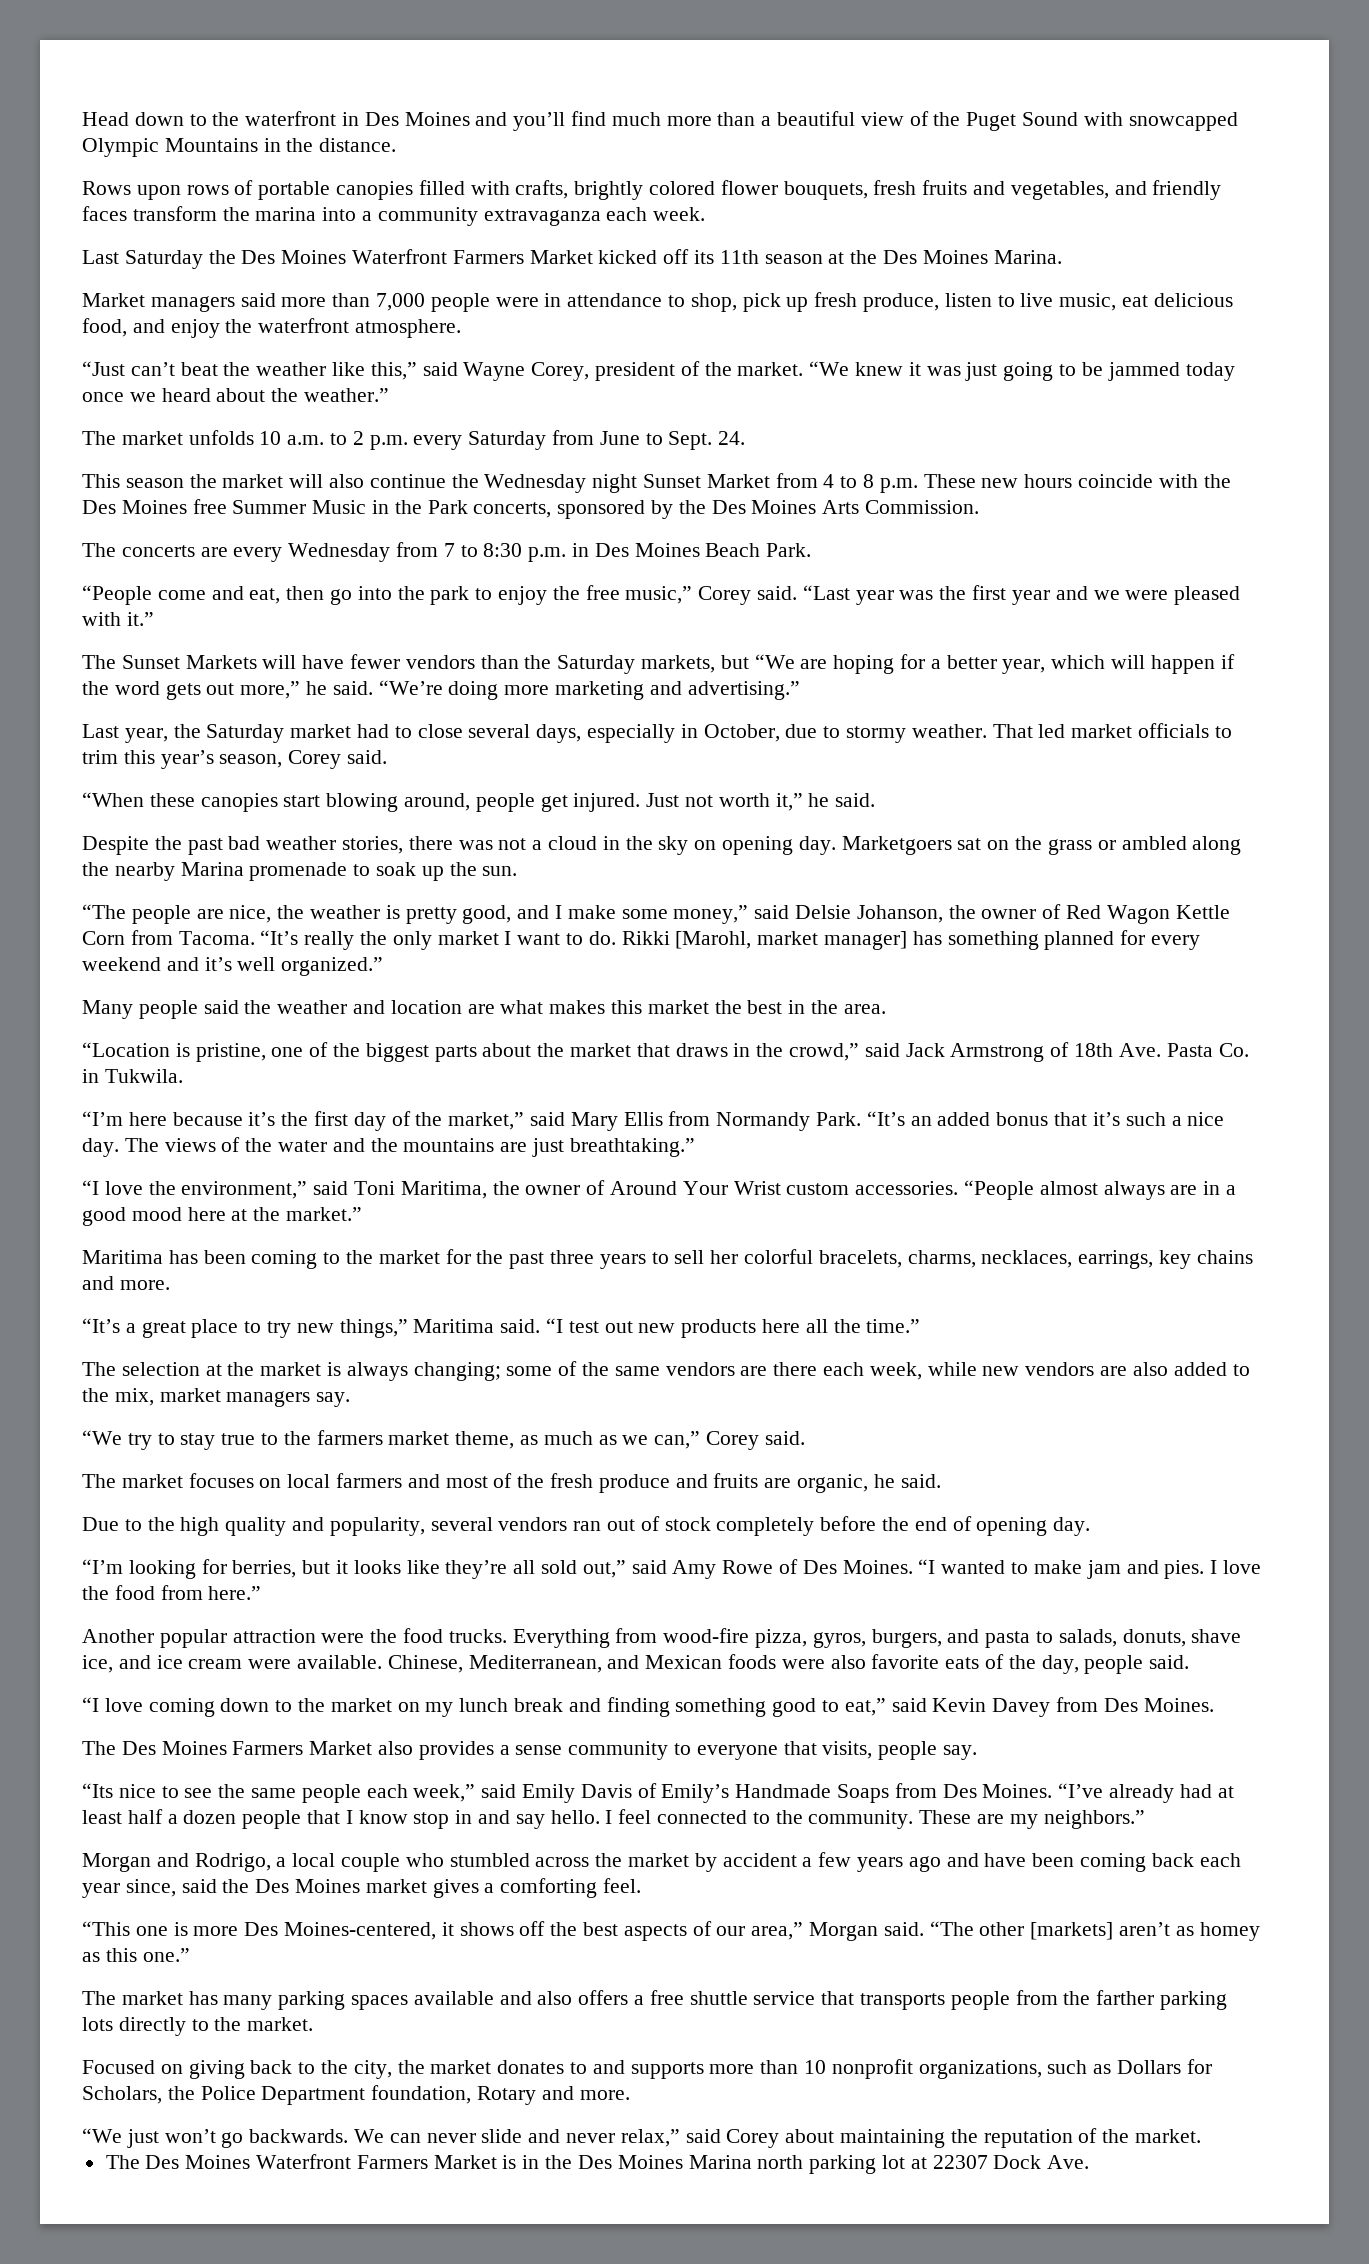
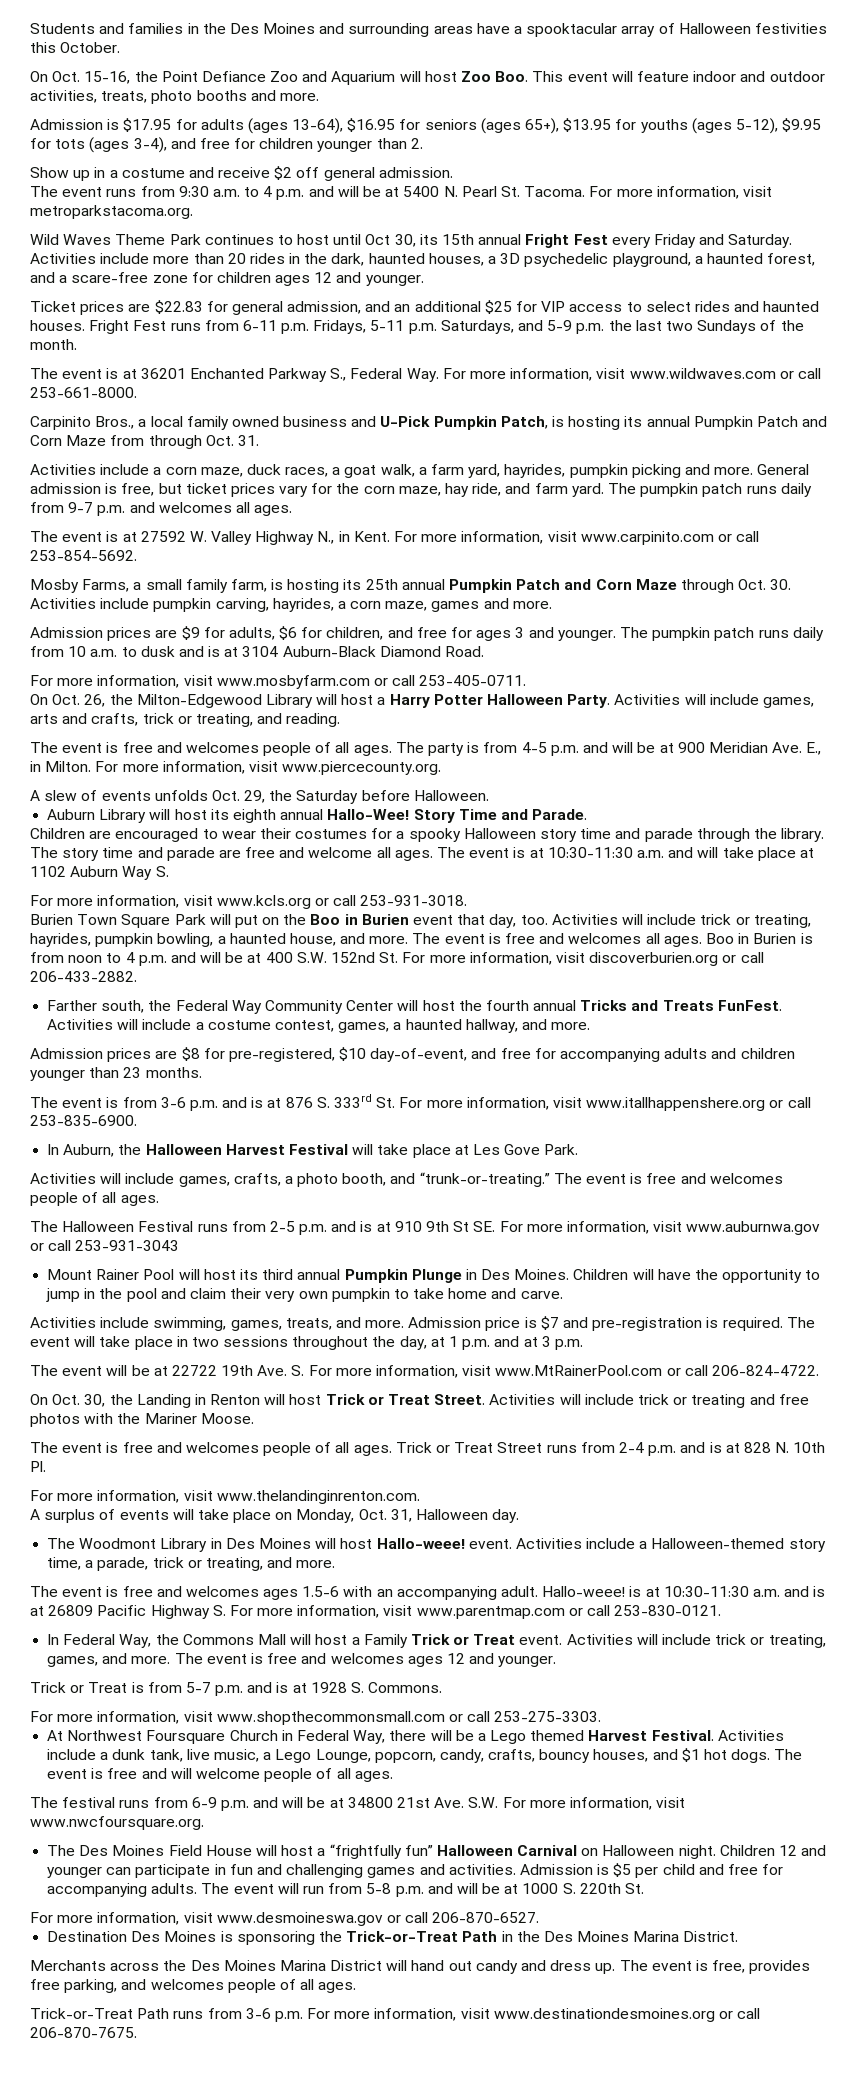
- Head down to the waterfront in Des Moines and you’ll find much more than a beautiful view of the Puget Sound with snowcapped Olympic Mountains in the distance.
- Rows upon rows of portable canopies filled with crafts, brightly colored flower bouquets, fresh fruits and vegetables, and friendly faces transform the marina into a community extravaganza each week.
- Last Saturday the Des Moines Waterfront Farmers Market kicked off its 11th season at the Des Moines Marina.
- Market managers said more than 7,000 people were in attendance to shop, pick up fresh produce, listen to live music, eat delicious food, and enjoy the waterfront atmosphere.
- “Just can’t beat the weather like this,” said Wayne Corey, president of the market. “We knew it was just going to be jammed today once we heard about the weather.”
- The market unfolds 10 a.m. to 2 p.m. every Saturday from June to Sept. 24.
- This season the market will also continue the Wednesday night Sunset Market from 4 to 8 p.m. These new hours coincide with the Des Moines free Summer Music in the Park concerts, sponsored by the Des Moines Arts Commission.
- The concerts are every Wednesday from 7 to 8:30 p.m. in Des Moines Beach Park.
- “People come and eat, then go into the park to enjoy the free music,” Corey said. “Last year was the first year and we were pleased with it.”
- The Sunset Markets will have fewer vendors than the Saturday markets, but “We are hoping for a better year, which will happen if the word gets out more,” he said. “We’re doing more marketing and advertising.”
- Last year, the Saturday market had to close several days, especially in October, due to stormy weather. That led market officials to trim this year’s season, Corey said.
- “When these canopies start blowing around, people get injured. Just not worth it,” he said.
- Despite the past bad weather stories, there was not a cloud in the sky on opening day. Marketgoers sat on the grass or ambled along the nearby Marina promenade to soak up the sun.
- “The people are nice, the weather is pretty good, and I make some money,” said Delsie Johanson, the owner of Red Wagon Kettle Corn from Tacoma. “It’s really the only market I want to do. Rikki [Marohl, market manager] has something planned for every weekend and it’s well organized.”
- Many people said the weather and location are what makes this market the best in the area.
- “Location is pristine, one of the biggest parts about the market that draws in the crowd,” said Jack Armstrong of 18th Ave. Pasta Co. in Tukwila.
- “I’m here because it’s the first day of the market,” said Mary Ellis from Normandy Park. “It’s an added bonus that it’s such a nice day. The views of the water and the mountains are just breathtaking.”
- “I love the environment,” said Toni Maritima, the owner of Around Your Wrist custom accessories. “People almost always are in a good mood here at the market.”
- Maritima has been coming to the market for the past three years to sell her colorful bracelets, charms, necklaces, earrings, key chains and more.
- “It’s a great place to try new things,” Maritima said. “I test out new products here all the time.”
- The selection at the market is always changing; some of the same vendors are there each week, while new vendors are also added to the mix, market managers say.
- “We try to stay true to the farmers market theme, as much as we can,” Corey said.
- The market focuses on local farmers and most of the fresh produce and fruits are organic, he said.
- Due to the high quality and popularity, several vendors ran out of stock completely before the end of opening day.
- “I’m looking for berries, but it looks like they’re all sold out,” said Amy Rowe of Des Moines. “I wanted to make jam and pies. I love the food from here.”
- Another popular attraction were the food trucks. Everything from wood-fire pizza, gyros, burgers, and pasta to salads, donuts, shave ice, and ice cream were available. Chinese, Mediterranean, and Mexican foods were also favorite eats of the day, people said.
- “I love coming down to the market on my lunch break and finding something good to eat,” said Kevin Davey from Des Moines.
- The Des Moines Farmers Market also provides a sense community to everyone that visits, people say.
- “Its nice to see the same people each week,” said Emily Davis of Emily’s Handmade Soaps from Des Moines. “I’ve already had at least half a dozen people that I know stop in and say hello. I feel connected to the community. These are my neighbors.”
- Morgan and Rodrigo, a local couple who stumbled across the market by accident a few years ago and have been coming back each year since, said the Des Moines market gives a comforting feel.
- “This one is more Des Moines-centered, it shows off the best aspects of our area,” Morgan said. “The other [markets] aren’t as homey as this one.”
- The market has many parking spaces available and also offers a free shuttle service that transports people from the farther parking lots directly to the market.
- Focused on giving back to the city, the market donates to and supports more than 10 nonprofit organizations, such as Dollars for Scholars, the Police Department foundation, Rotary and more.
- “We just won’t go backwards. We can never slide and never relax,” said Corey about maintaining the reputation of the market.
- The Des Moines Waterfront Farmers Market is in the Des Moines Marina north parking lot at 22307 Dock Ave.
+ Students and families in the Des Moines and surrounding areas have a spooktacular array of Halloween festivities this October.
+ On Oct. 15-16, the Point Defiance Zoo and Aquarium will host Zoo Boo. This event will feature indoor and outdoor activities, treats, photo booths and more.
+ Admission is $17.95 for adults (ages 13-64), $16.95 for seniors (ages 65+), $13.95 for youths (ages 5-12), $9.95 for tots (ages 3-4), and free for children younger than 2.
+ Show up in a costume and receive $2 off general admission.
+ The event runs from 9:30 a.m. to 4 p.m. and will be at 5400 N. Pearl St. Tacoma. For more information, visit metroparkstacoma.org.
+ Wild Waves Theme Park continues to host until Oct 30, its 15th annual Fright Fest every Friday and Saturday. Activities include more than 20 rides in the dark, haunted houses, a 3D psychedelic playground, a haunted forest, and a scare-free zone for children ages 12 and younger.
+ Ticket prices are $22.83 for general admission, and an additional $25 for VIP access to select rides and haunted houses. Fright Fest runs from 6-11 p.m. Fridays, 5-11 p.m. Saturdays, and 5-9 p.m. the last two Sundays of the month.
+ The event is at 36201 Enchanted Parkway S., Federal Way. For more information, visit www.wildwaves.com or call 253-661-8000.
+ Carpinito Bros., a local family owned business and U-Pick Pumpkin Patch, is hosting its annual Pumpkin Patch and Corn Maze from through Oct. 31.
+ Activities include a corn maze, duck races, a goat walk, a farm yard, hayrides, pumpkin picking and more. General admission is free, but ticket prices vary for the corn maze, hay ride, and farm yard. The pumpkin patch runs daily from 9-7 p.m. and welcomes all ages.
+ The event is at 27592 W. Valley Highway N., in Kent. For more information, visit www.carpinito.com or call 253-854-5692.
+ Mosby Farms, a small family farm, is hosting its 25th annual Pumpkin Patch and Corn Maze through Oct. 30. Activities include pumpkin carving, hayrides, a corn maze, games and more.
+ Admission prices are $9 for adults, $6 for children, and free for ages 3 and younger. The pumpkin patch runs daily from 10 a.m. to dusk and is at 3104 Auburn-Black Diamond Road.
+ For more information, visit www.mosbyfarm.com or call 253-405-0711.
+ On Oct. 26, the Milton-Edgewood Library will host a Harry Potter Halloween Party. Activities will include games, arts and crafts, trick or treating, and reading.
+ The event is free and welcomes people of all ages. The party is from 4-5 p.m. and will be at 900 Meridian Ave. E., in Milton. For more information, visit www.piercecounty.org.
+ A slew of events unfolds Oct. 29, the Saturday before Halloween.
+ Auburn Library will host its eighth annual Hallo-Wee! Story Time and Parade.
+ Children are encouraged to wear their costumes for a spooky Halloween story time and parade through the library. The story time and parade are free and welcome all ages. The event is at 10:30-11:30 a.m. and will take place at 1102 Auburn Way S.
+ For more information, visit www.kcls.org or call 253-931-3018.
+ Burien Town Square Park will put on the Boo in Burien event that day, too. Activities will include trick or treating, hayrides, pumpkin bowling, a haunted house, and more. The event is free and welcomes all ages. Boo in Burien is from noon to 4 p.m. and will be at 400 S.W. 152nd St. For more information, visit discoverburien.org or call 206-433-2882.
+ Farther south, the Federal Way Community Center will host the fourth annual Tricks and Treats FunFest. Activities will include a costume contest, games, a haunted hallway, and more.
+ Admission prices are $8 for pre-registered, $10 day-of-event, and free for accompanying adults and children younger than 23 months.
+ The event is from 3-6 p.m. and is at 876 S. 333rd St. For more information, visit www.itallhappenshere.org or call 253-835-6900.
+ In Auburn, the Halloween Harvest Festival will take place at Les Gove Park.
+ Activities will include games, crafts, a photo booth, and “trunk-or-treating.” The event is free and welcomes people of all ages.
+ The Halloween Festival runs from 2-5 p.m. and is at 910 9th St SE. For more information, visit www.auburnwa.gov or call 253-931-3043
+ Mount Rainer Pool will host its third annual Pumpkin Plunge in Des Moines. Children will have the opportunity to jump in the pool and claim their very own pumpkin to take home and carve.
+ Activities include swimming, games, treats, and more. Admission price is $7 and pre-registration is required. The event will take place in two sessions throughout the day, at 1 p.m. and at 3 p.m.
+ The event will be at 22722 19th Ave. S. For more information, visit www.MtRainerPool.com or call 206-824-4722.
+ On Oct. 30, the Landing in Renton will host Trick or Treat Street. Activities will include trick or treating and free photos with the Mariner Moose.
+ The event is free and welcomes people of all ages. Trick or Treat Street runs from 2-4 p.m. and is at 828 N. 10th Pl.
+ For more information, visit www.thelandinginrenton.com.
+ A surplus of events will take place on Monday, Oct. 31, Halloween day.
+ The Woodmont Library in Des Moines will host Hallo-weee! event. Activities include a Halloween-themed story time, a parade, trick or treating, and more.
+ The event is free and welcomes ages 1.5-6 with an accompanying adult. Hallo-weee! is at 10:30-11:30 a.m. and is at 26809 Pacific Highway S. For more information, visit www.parentmap.com or call 253-830-0121.
+ In Federal Way, the Commons Mall will host a Family Trick or Treat event. Activities will include trick or treating, games, and more. The event is free and welcomes ages 12 and younger.
+ Trick or Treat is from 5-7 p.m. and is at 1928 S. Commons.
+ For more information, visit www.shopthecommonsmall.com or call 253-275-3303.
+ At Northwest Foursquare Church in Federal Way, there will be a Lego themed Harvest Festival. Activities include a dunk tank, live music, a Lego Lounge, popcorn, candy, crafts, bouncy houses, and $1 hot dogs. The event is free and will welcome people of all ages.
+ The festival runs from 6-9 p.m. and will be at 34800 21st Ave. S.W. For more information, visit www.nwcfoursquare.org.
+ The Des Moines Field House will host a “frightfully fun” Halloween Carnival on Halloween night. Children 12 and younger can participate in fun and challenging games and activities. Admission is $5 per child and free for accompanying adults. The event will run from 5-8 p.m. and will be at 1000 S. 220th St.
+ For more information, visit www.desmoineswa.gov or call 206-870-6527.
+ Destination Des Moines is sponsoring the Trick-or-Treat Path in the Des Moines Marina District.
+ Merchants across the Des Moines Marina District will hand out candy and dress up. The event is free, provides free parking, and welcomes people of all ages.
+ Trick-or-Treat Path runs from 3-6 p.m. For more information, visit www.destinationdesmoines.org or call 206-870-7675.

